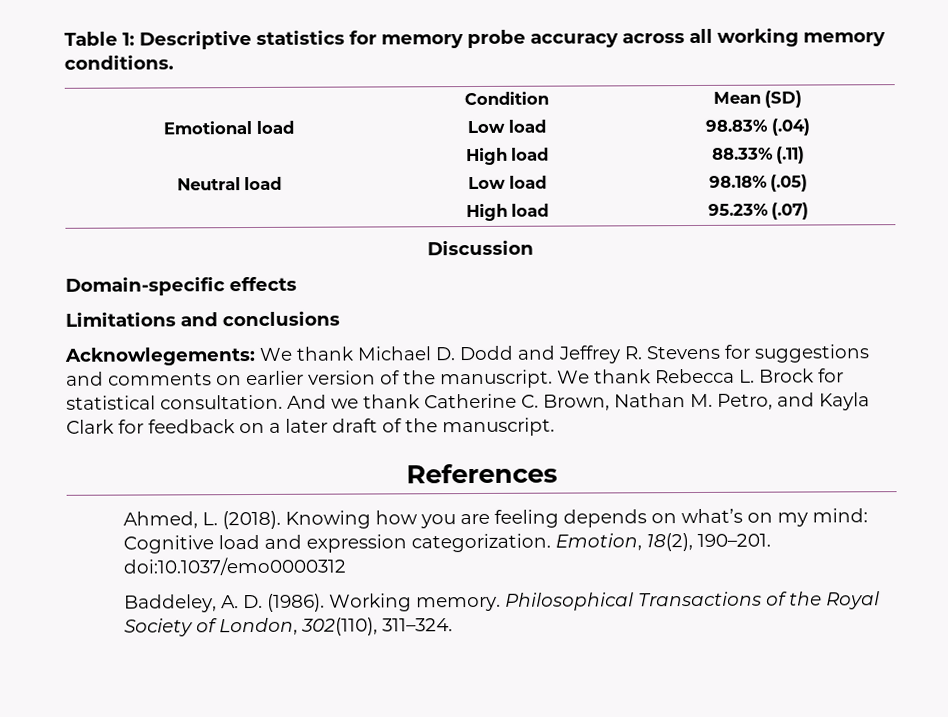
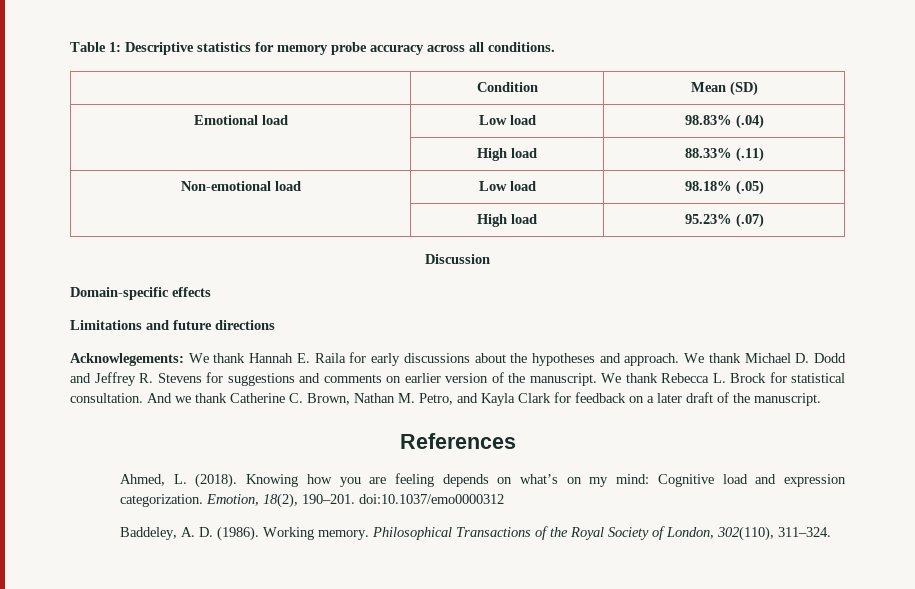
- Table 1: Descriptive statistics for memory probe accuracy across all working memory conditions.
+ Table 1: Descriptive statistics for memory probe accuracy across all conditions.
- Neutral load | Low load | 98.18% (.05)
+ Non-emotional load | Low load | 98.18% (.05)
- Limitations and conclusions
+ Limitations and future directions
- Acknowlegements: We thank Michael D. Dodd and Jeffrey R. Stevens for suggestions and comments on earlier version of the manuscript.
+ Acknowlegements: We thank Hannah E. Raila for early discussions about the hypotheses and approach. We thank Michael D. Dodd and Jeffrey R. Stevens for suggestions and comments on earlier version of the manuscript.

